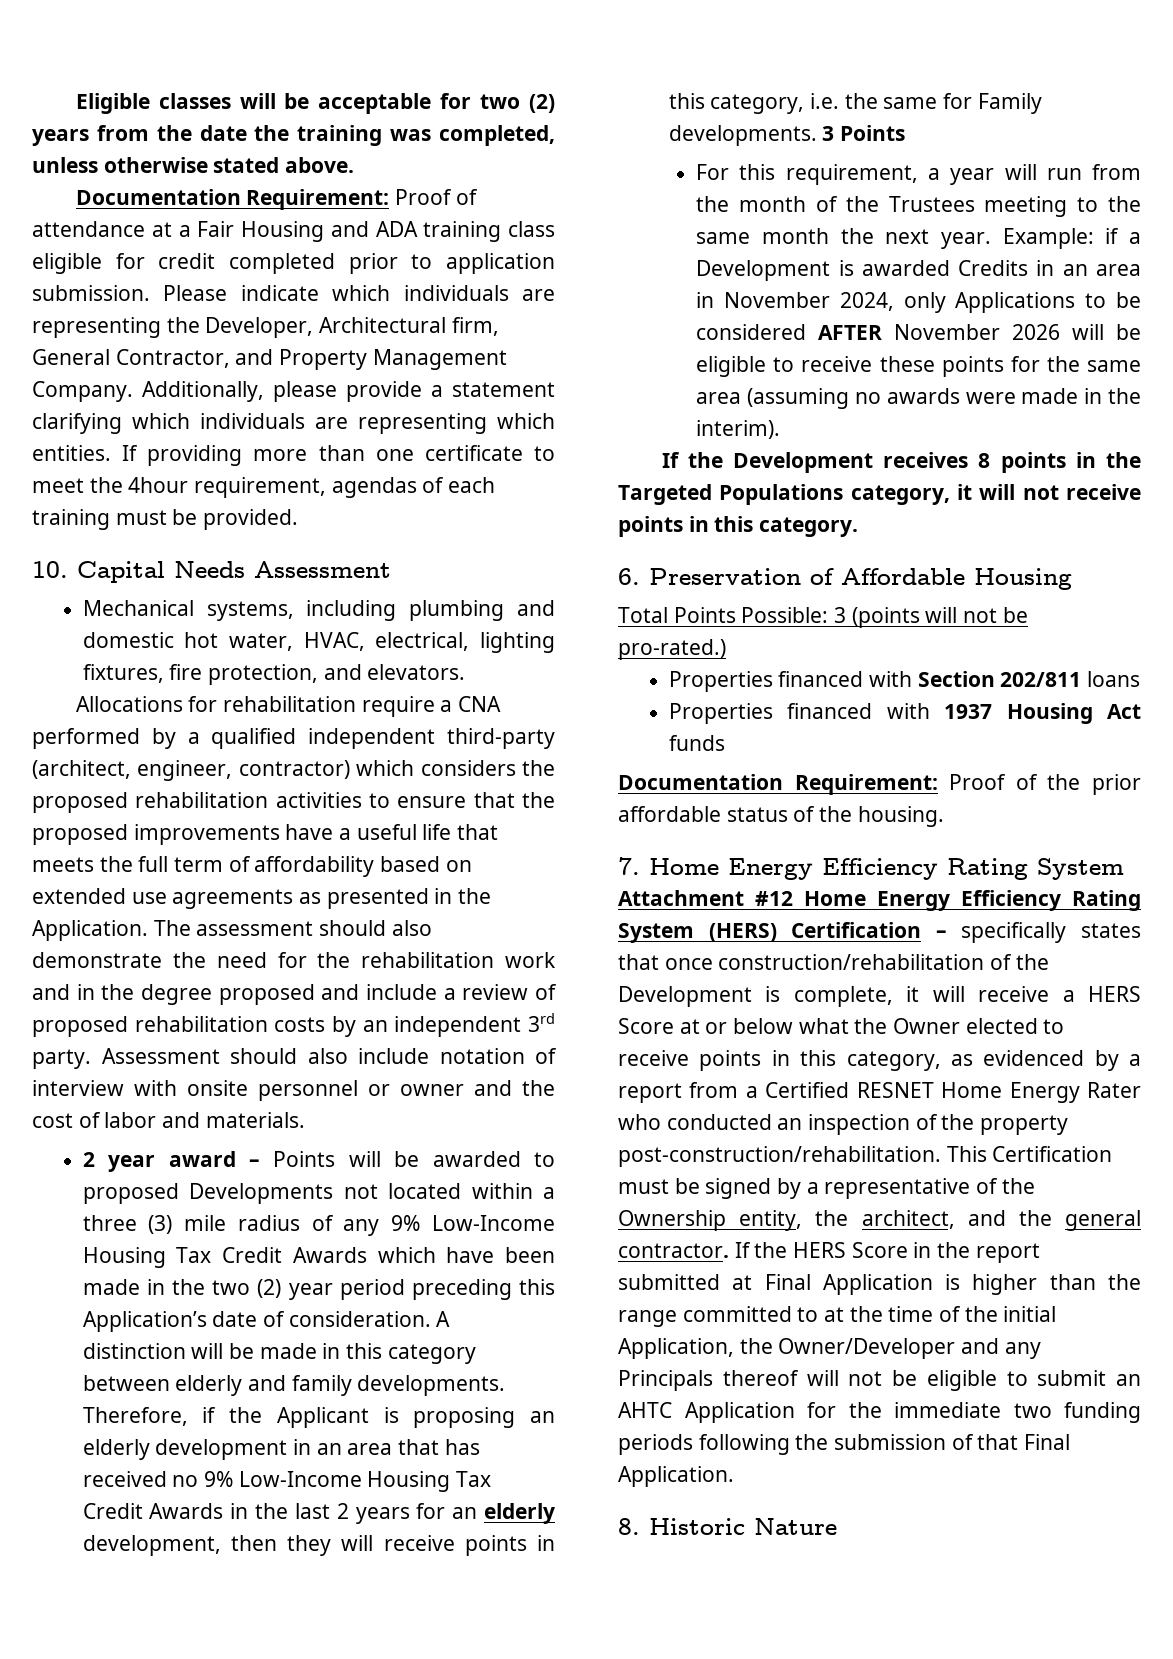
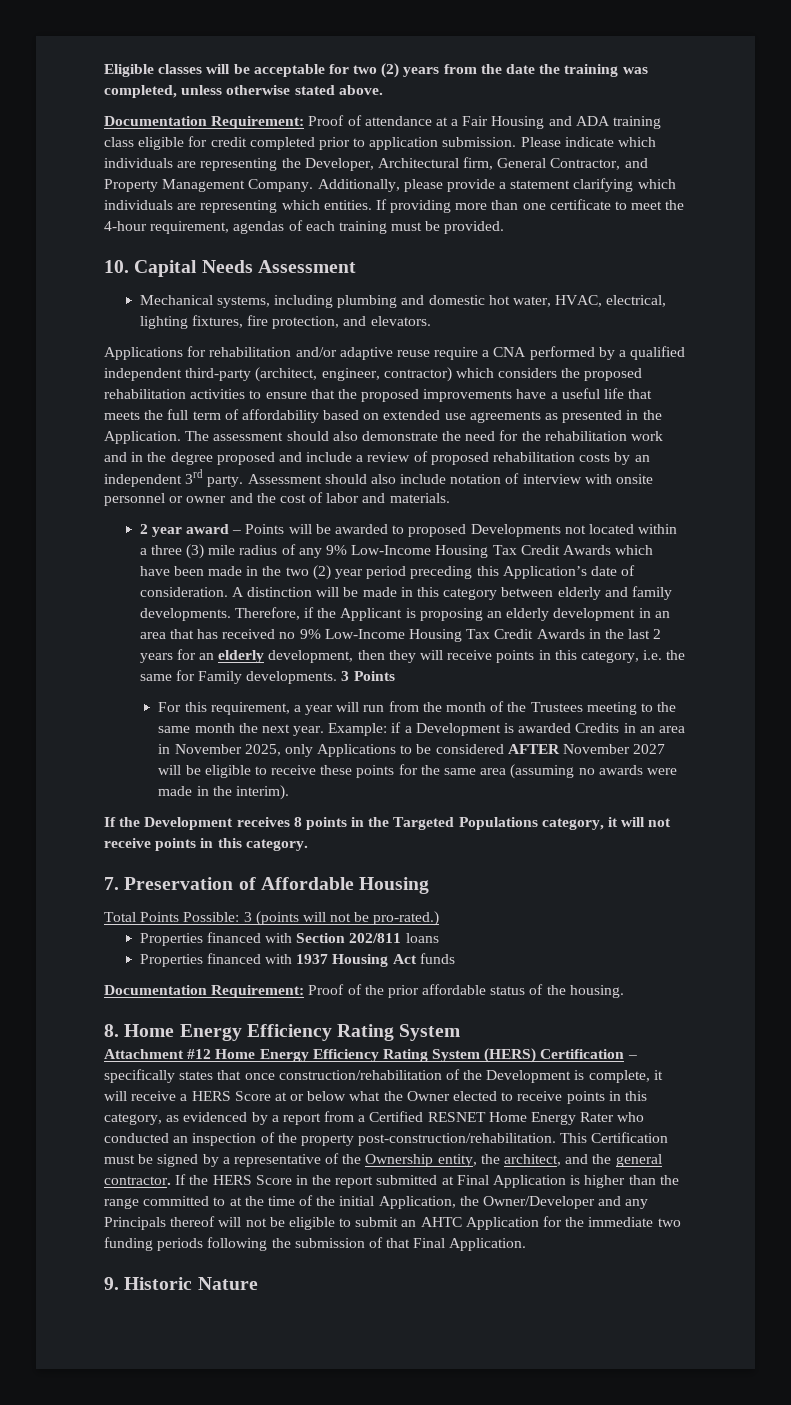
- If providing more than one certificate to meet the 4hour requirement, agendas of each training must be provided.
+ If providing more than one certificate to meet the 4-hour requirement, agendas of each training must be provided.
- Allocations for rehabilitation require a CNA performed by a qualified independent third-party (architect, engineer, contractor) which considers the proposed rehabilitation activities to ensure that the proposed improvements have a useful life that meets the full term of affordability based on extended use agreements as presented in the Application.
+ Applications for rehabilitation and/or adaptive reuse require a CNA performed by a qualified independent third-party (architect, engineer, contractor) which considers the proposed rehabilitation activities to ensure that the proposed improvements have a useful life that meets the full term of affordability based on extended use agreements as presented in the Application.
- Example: if a Development is awarded Credits in an area in November 2024, only Applications to be considered AFTER November 2026 will be eligible to receive these points for the same area (assuming no awards were made in the interim).
+ Example: if a Development is awarded Credits in an area in November 2025, only Applications to be considered AFTER November 2027 will be eligible to receive these points for the same area (assuming no awards were made in the interim).
- 6. Preservation of Affordable Housing
+ 7. Preservation of Affordable Housing
- 7. Home Energy Efficiency Rating System
+ 8. Home Energy Efficiency Rating System
- 8. Historic Nature
+ 9. Historic Nature

